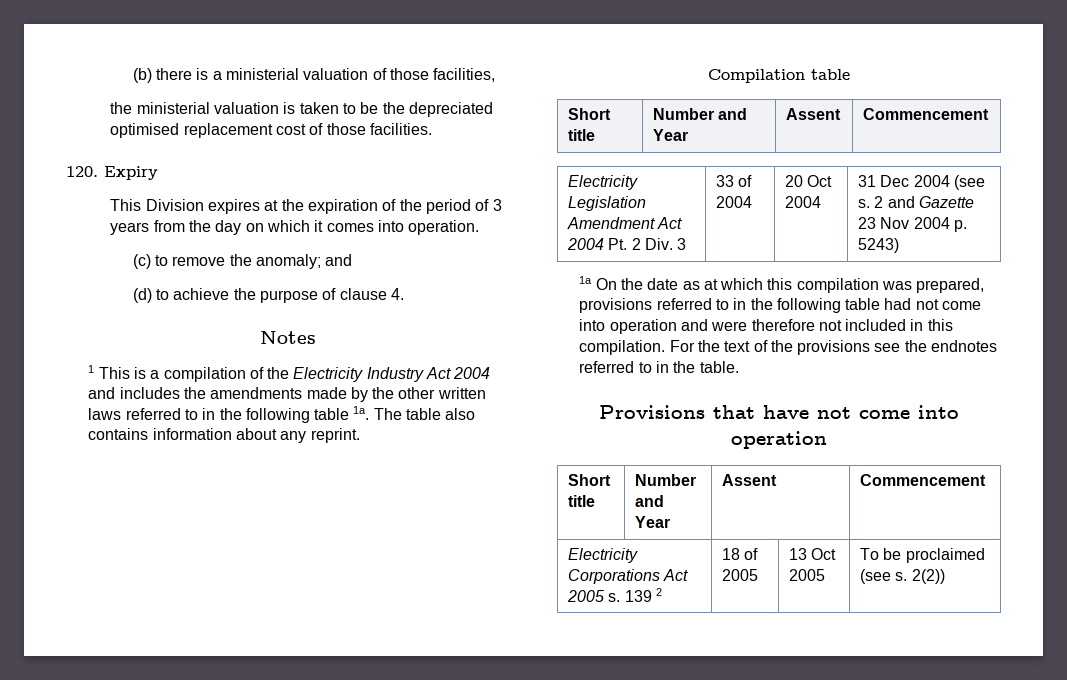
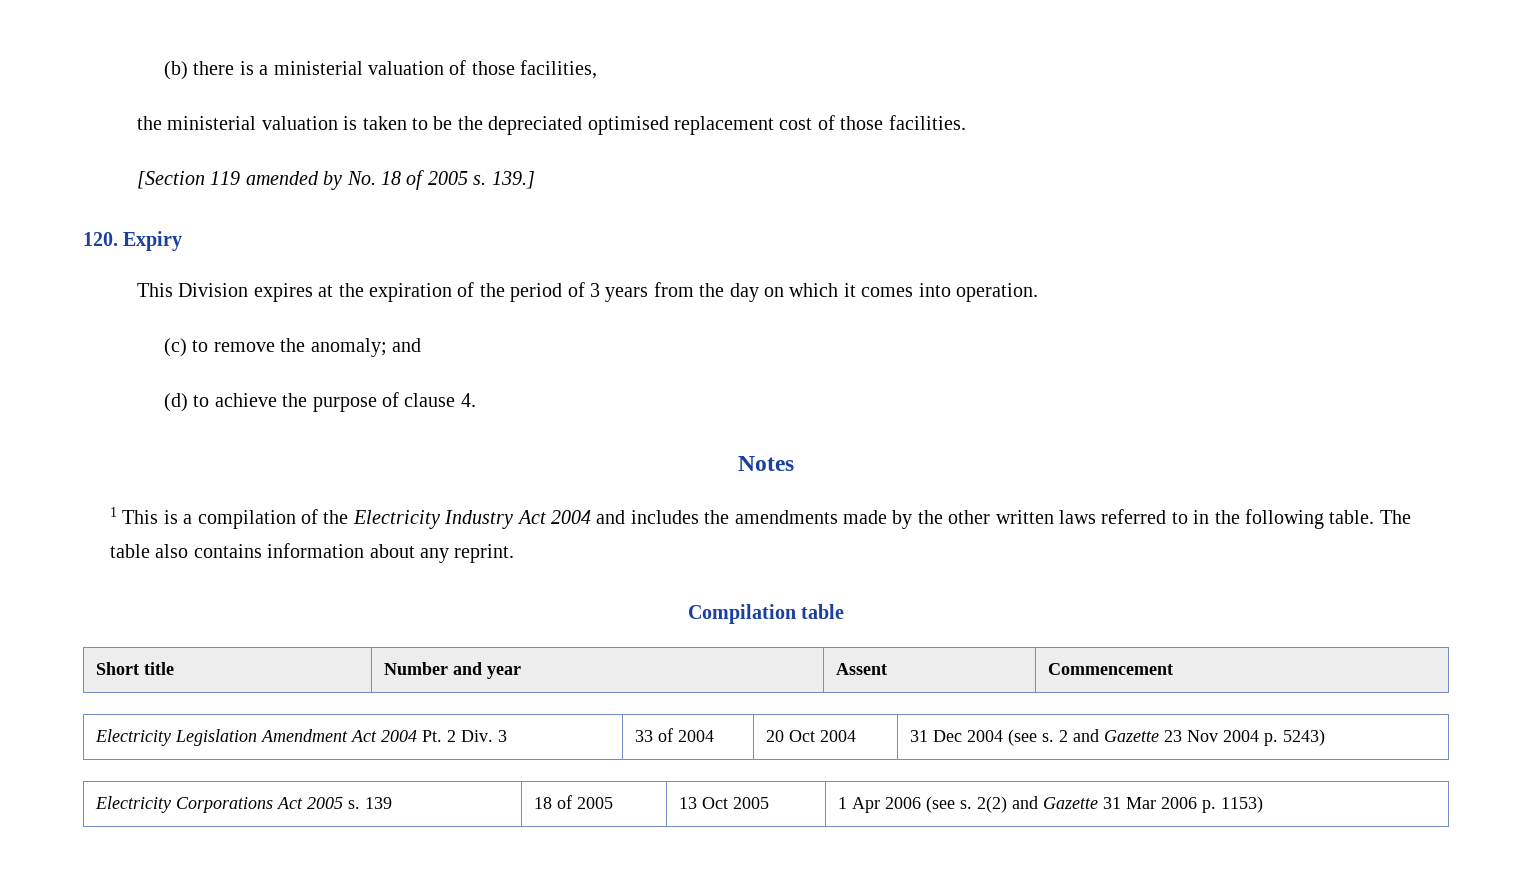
+ [Section 119 amended by No. 18 of 2005 s. 139.]
- 1 This is a compilation of the Electricity Industry Act 2004 and includes the amendments made by the other written laws referred to in the following table 1a.
+ 1 This is a compilation of the Electricity Industry Act 2004 and includes the amendments made by the other written laws referred to in the following table.
  Compilation table
- Short title | Number and Year | Assent | Commencement
+ Short title | Number and year | Assent | Commencement
- 1a On the date as at which this compilation was prepared, provisions referred to in the following table had not come into operation and were therefore not included in this compilation. For the text of the provisions see the endnotes referred to in the table.
- Provisions that have not come into operation
- Short title | Number and Year | Assent | Commencement
- Electricity Corporations Act 2005 s. 139 2 | 18 of 2005 | 13 Oct 2005 | To be proclaimed (see s. 2(2))
+ Electricity Corporations Act 2005 s. 139 | 18 of 2005 | 13 Oct 2005 | 1 Apr 2006 (see s. 2(2) and Gazette 31 Mar 2006 p. 1153)

